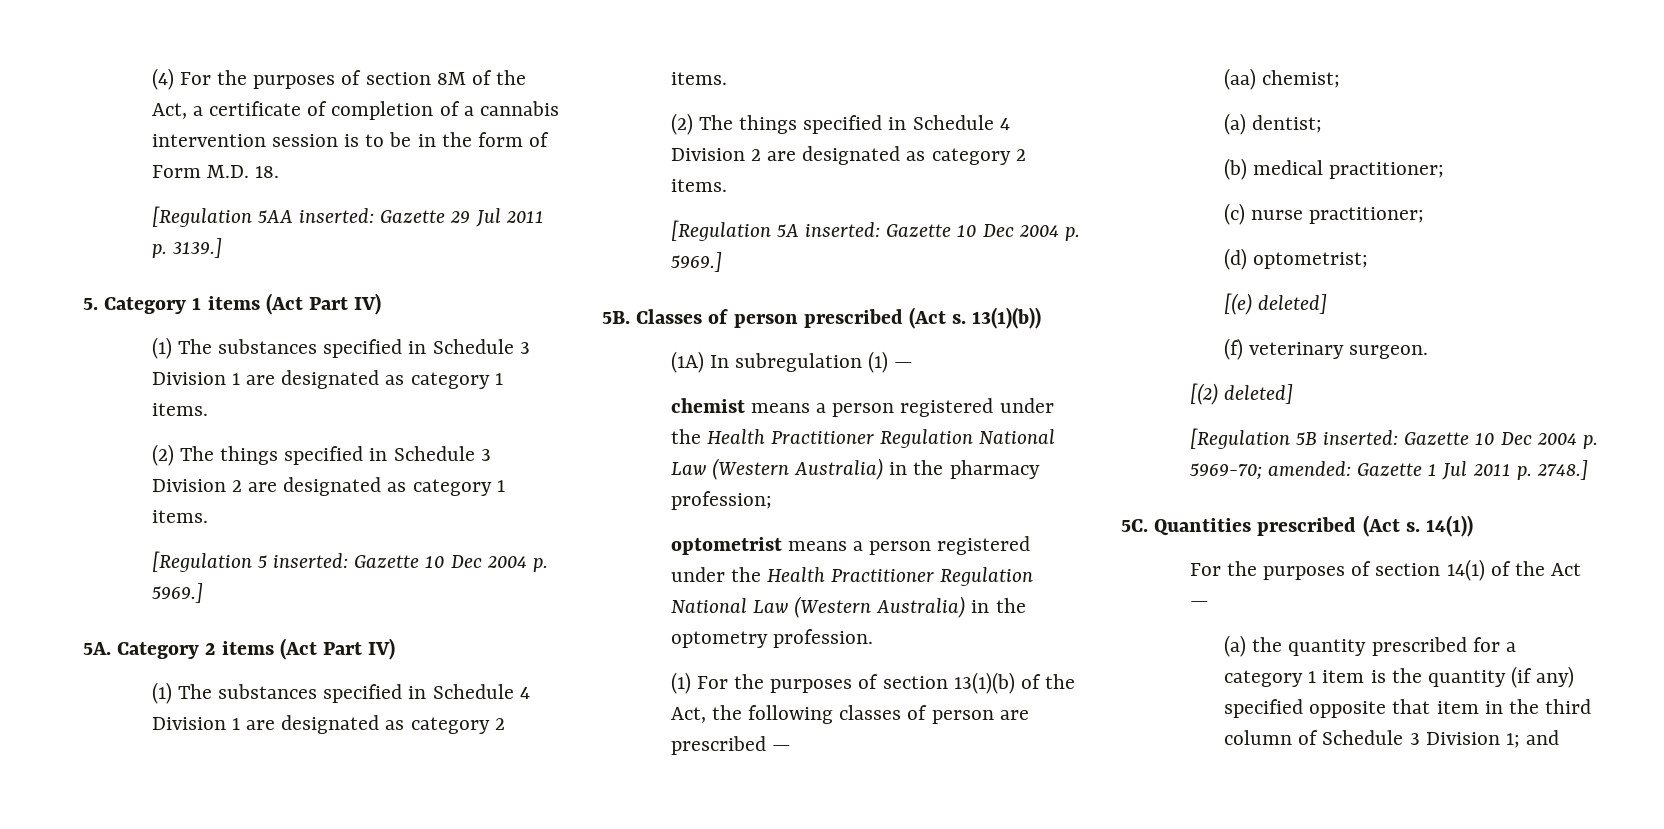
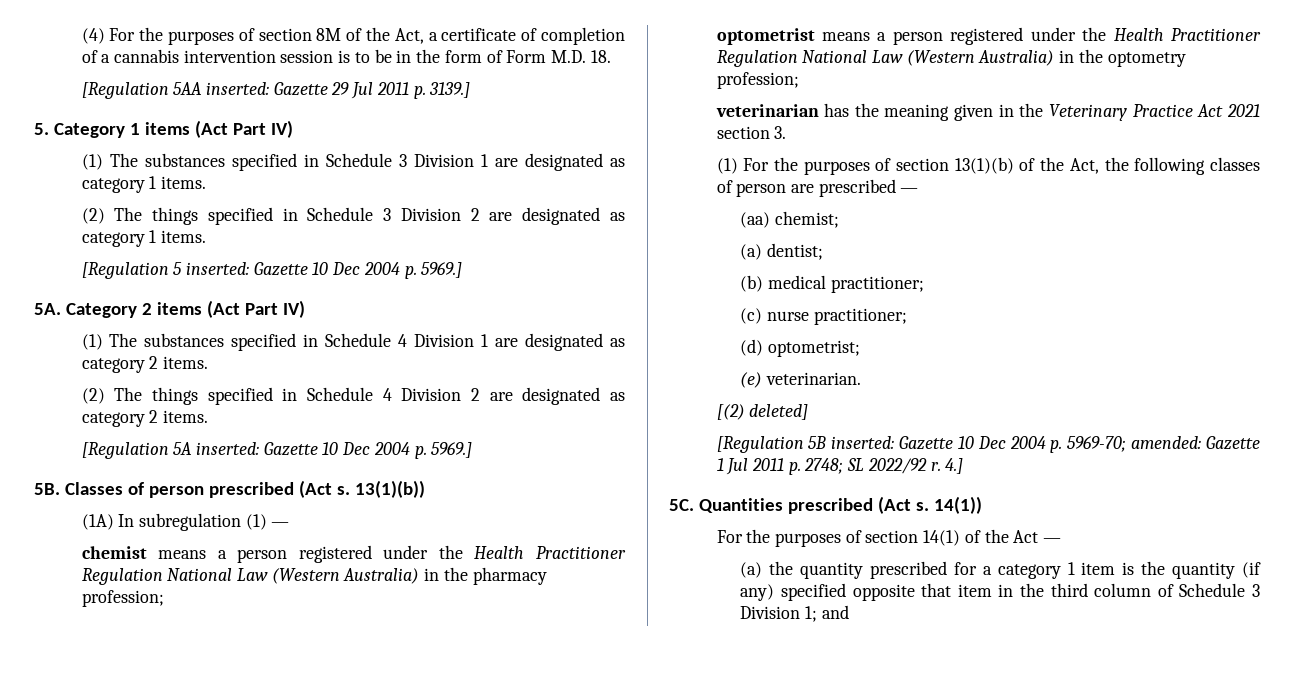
- optometrist means a person registered under the Health Practitioner Regulation National Law (Western Australia) in the optometry profession.
+ optometrist means a person registered under the Health Practitioner Regulation National Law (Western Australia) in the optometry profession;
+ veterinarian has the meaning given in the Veterinary Practice Act 2021 section 3.
- [(e) deleted]
- (f) veterinary surgeon.
+ (e) veterinarian.
- [Regulation 5B inserted: Gazette 10 Dec 2004 p. 5969-70; amended: Gazette 1 Jul 2011 p. 2748.]
+ [Regulation 5B inserted: Gazette 10 Dec 2004 p. 5969-70; amended: Gazette 1 Jul 2011 p. 2748; SL 2022/92 r. 4.]

